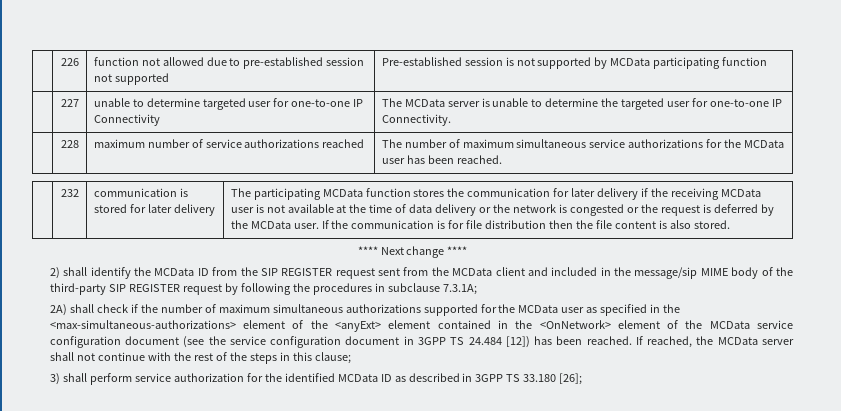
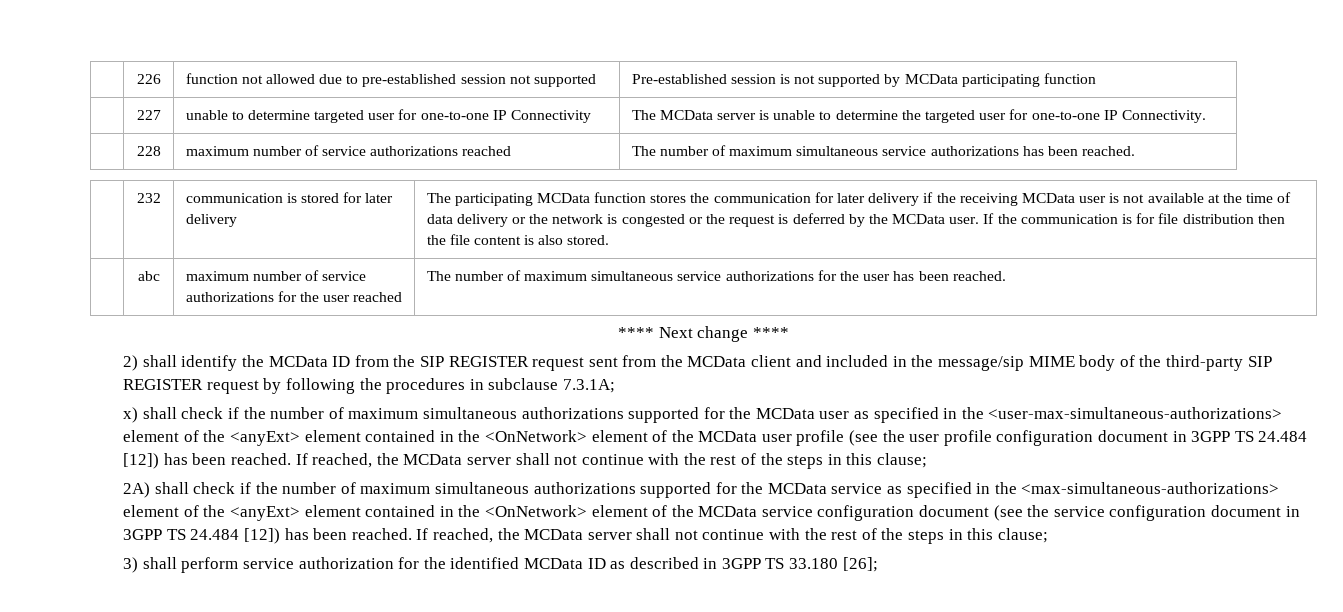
- | 228 | maximum number of service authorizations reached | The number of maximum simultaneous service authorizations for the MCData user has been reached.
+ | 228 | maximum number of service authorizations reached | The number of maximum simultaneous service authorizations has been reached.
+ | abc | maximum number of service authorizations for the user reached | The number of maximum simultaneous service authorizations for the user has been reached.
+ x) shall check if the number of maximum simultaneous authorizations supported for the MCData user as specified in the <user-max-simultaneous-authorizations> element of the <anyExt> element contained in the <OnNetwork> element of the MCData user profile (see the user profile configuration document in 3GPP TS 24.484 [12]) has been reached. If reached, the MCData server shall not continue with the rest of the steps in this clause;
- 2A) shall check if the number of maximum simultaneous authorizations supported for the MCData user as specified in the <max-simultaneous-authorizations> element of the <anyExt> element contained in the <OnNetwork> element of the MCData service configuration document (see the service configuration document in 3GPP TS 24.484 [12]) has been reached.
+ 2A) shall check if the number of maximum simultaneous authorizations supported for the MCData service as specified in the <max-simultaneous-authorizations> element of the <anyExt> element contained in the <OnNetwork> element of the MCData service configuration document (see the service configuration document in 3GPP TS 24.484 [12]) has been reached.

